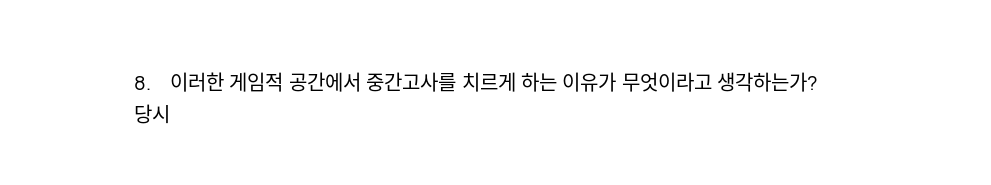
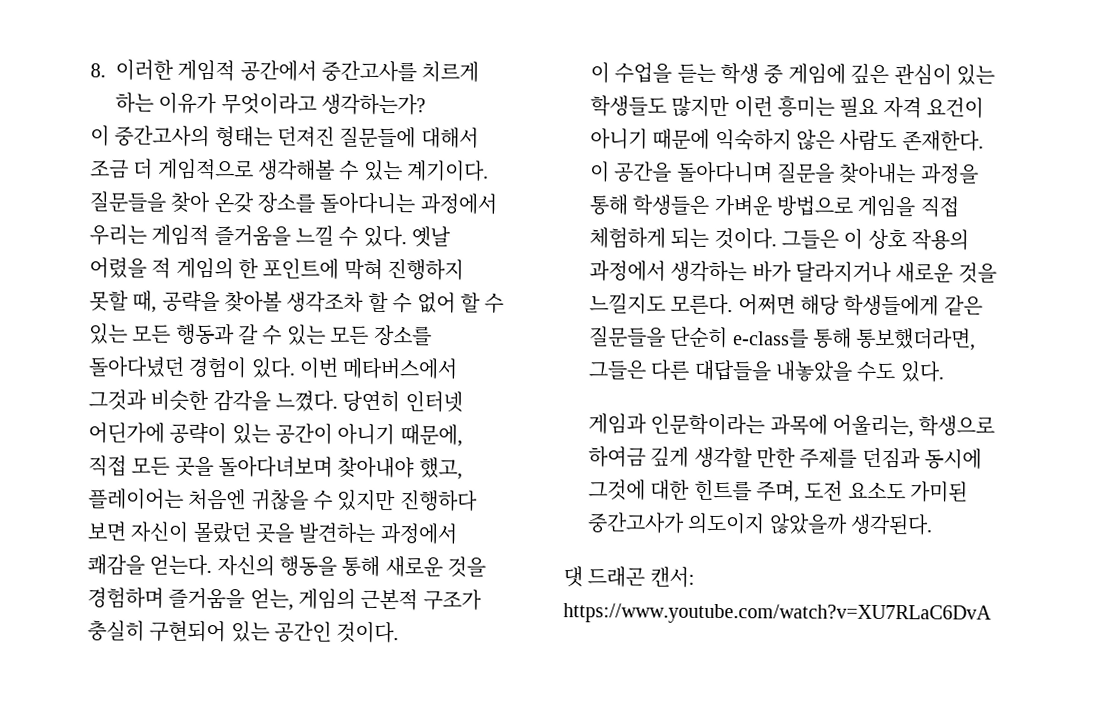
- 당시
+ 이 중간고사의 형태는 던져진 질문들에 대해서 조금 더 게임적으로 생각해볼 수 있는 계기이다. 질문들을 찾아 온갖 장소를 돌아다니는 과정에서 우리는 게임적 즐거움을 느낄 수 있다. 옛날 어렸을 적 게임의 한 포인트에 막혀 진행하지 못할 때, 공략을 찾아볼 생각조차 할 수 없어 할 수 있는 모든 행동과 갈 수 있는 모든 장소를 돌아다녔던 경험이 있다. 이번 메타버스에서 그것과 비슷한 감각을 느꼈다. 당연히 인터넷 어딘가에 공략이 있는 공간이 아니기 때문에, 직접 모든 곳을 돌아다녀보며 찾아내야 했고, 플레이어는 처음엔 귀찮을 수 있지만 진행하다 보면 자신이 몰랐던 곳을 발견하는 과정에서 쾌감을 얻는다. 자신의 행동을 통해 새로운 것을 경험하며 즐거움을 얻는, 게임의 근본적 구조가 충실히 구현되어 있는 공간인 것이다.
+ 이 수업을 듣는 학생 중 게임에 깊은 관심이 있는 학생들도 많지만 이런 흥미는 필요 자격 요건이 아니기 때문에 익숙하지 않은 사람도 존재한다. 이 공간을 돌아다니며 질문을 찾아내는 과정을 통해 학생들은 가벼운 방법으로 게임을 직접 체험하게 되는 것이다. 그들은 이 상호 작용의 과정에서 생각하는 바가 달라지거나 새로운 것을 느낄지도 모른다. 어쩌면 해당 학생들에게 같은 질문들을 단순히 e-class를 통해 통보했더라면, 그들은 다른 대답들을 내놓았을 수도 있다.
+ 게임과 인문학이라는 과목에 어울리는, 학생으로 하여금 깊게 생각할 만한 주제를 던짐과 동시에 그것에 대한 힌트를 주며, 도전 요소도 가미된 중간고사가 의도이지 않았을까 생각된다.
+ 댓 드래곤 캔서: https://www.youtube.com/watch?v=XU7RLaC6DvA

